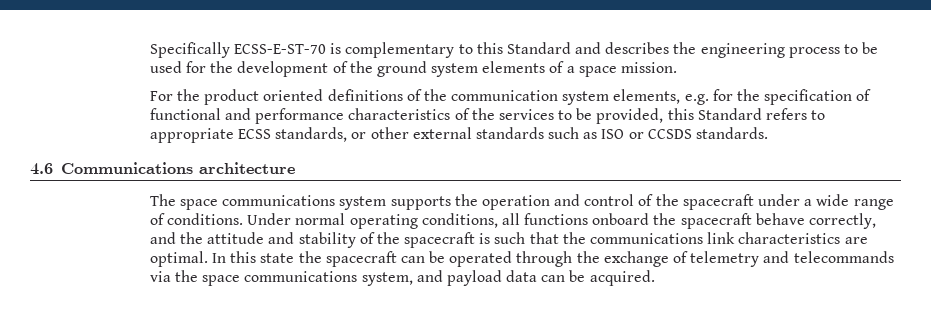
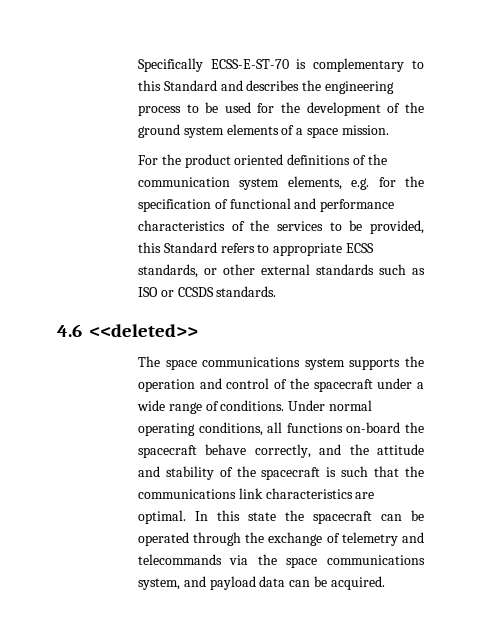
- 4.6 Communications architecture
+ 4.6 <<deleted>>
- Under normal operating conditions, all functions onboard the spacecraft behave correctly, and the attitude and stability of the spacecraft is such that the communications link characteristics are optimal.
+ Under normal operating conditions, all functions on-board the spacecraft behave correctly, and the attitude and stability of the spacecraft is such that the communications link characteristics are optimal.

